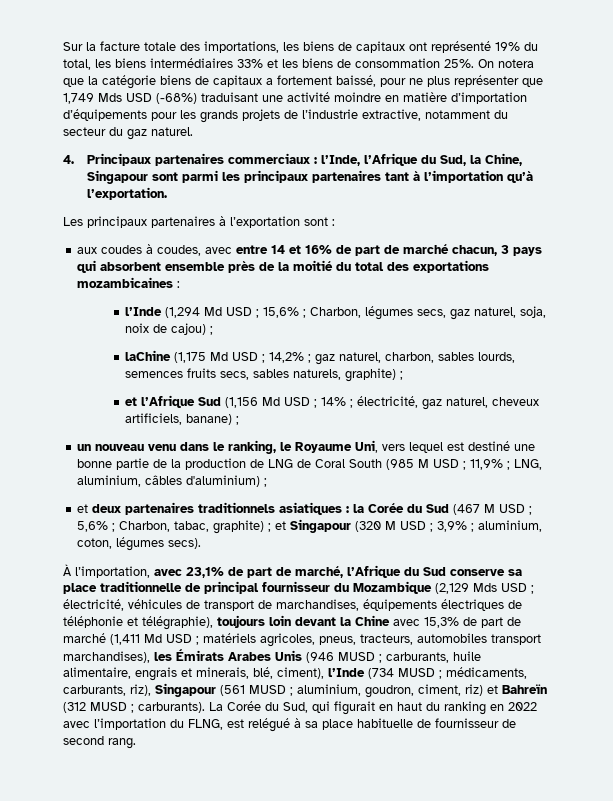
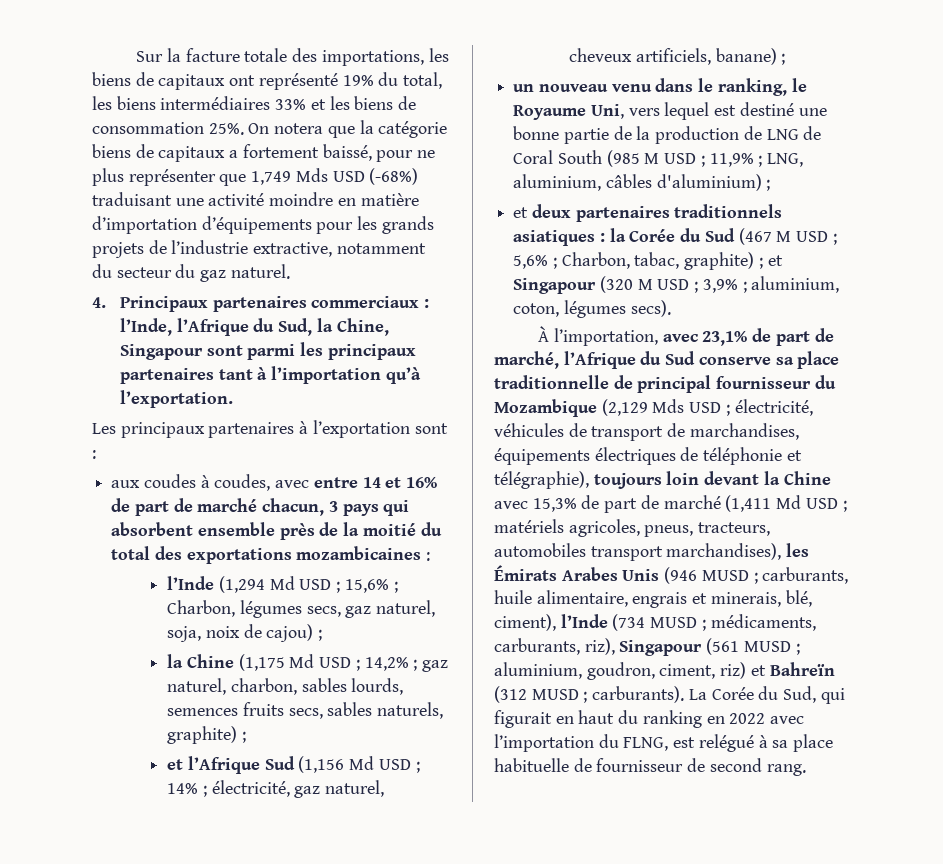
- laChine (1,175 Md USD ; 14,2% ; gaz naturel, charbon, sables lourds, semences fruits secs, sables naturels, graphite) ;
+ la Chine (1,175 Md USD ; 14,2% ; gaz naturel, charbon, sables lourds, semences fruits secs, sables naturels, graphite) ;

